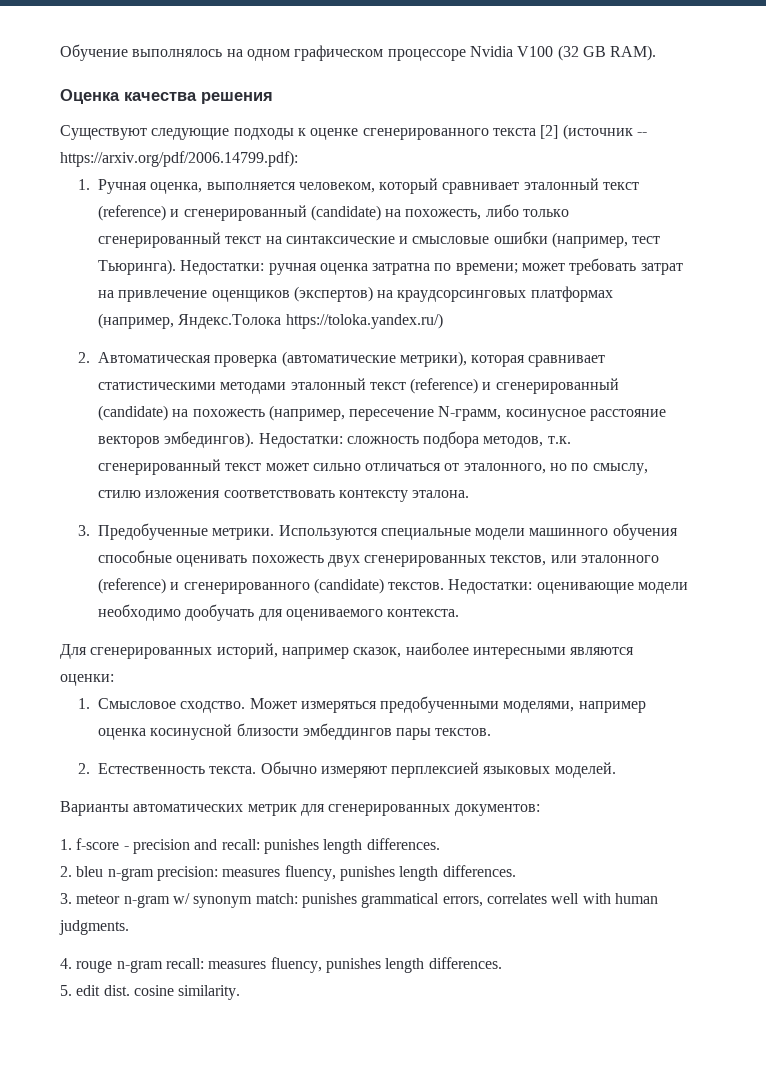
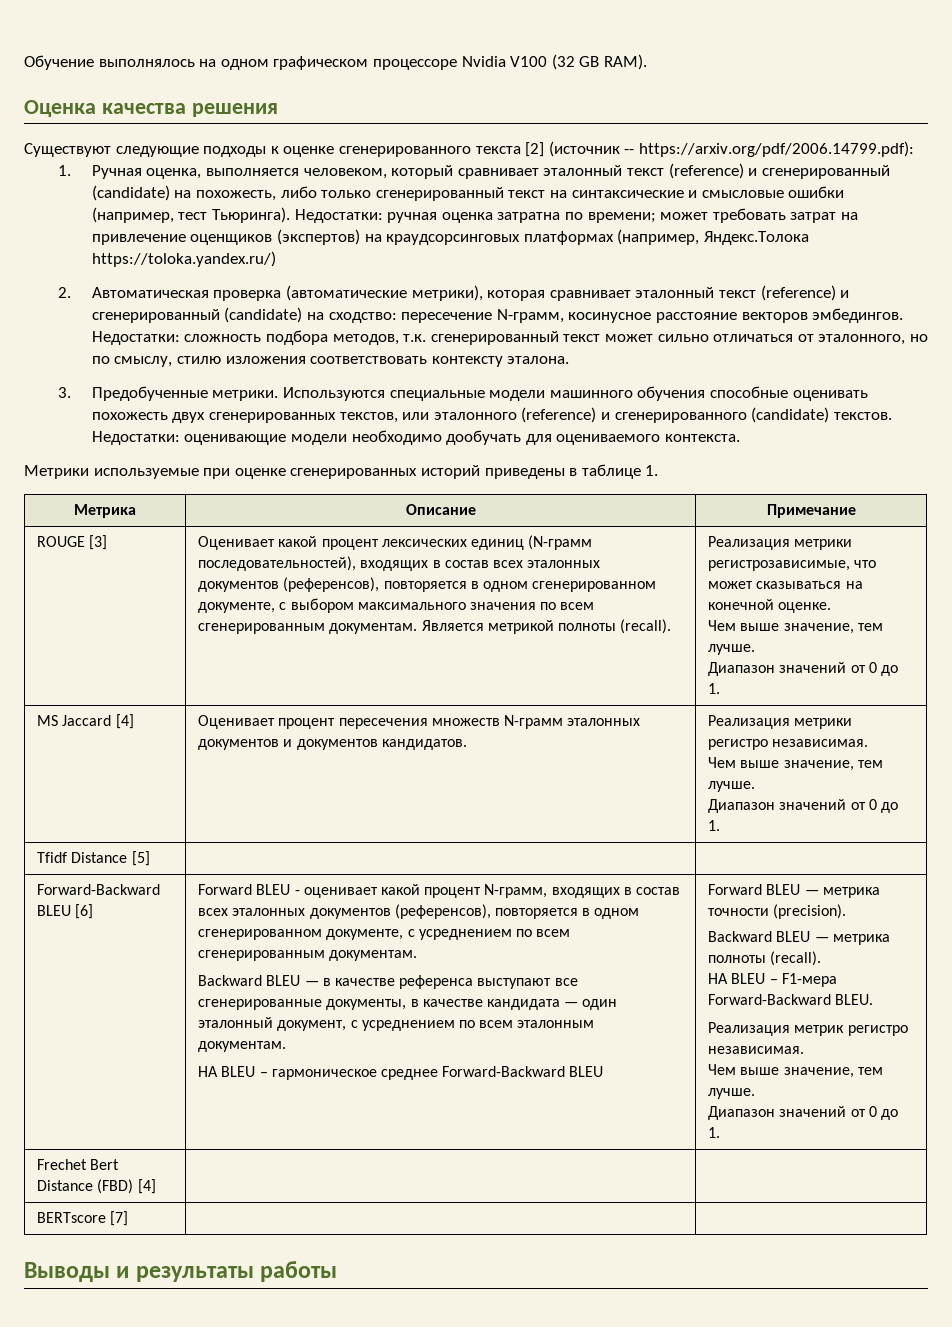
- 2. Автоматическая проверка (автоматические метрики), которая сравнивает статистическими методами эталонный текст (reference) и сгенерированный (candidate) на похожесть (например, пересечение N-грамм, косинусное расстояние векторов эмбедингов).
+ 2. Автоматическая проверка (автоматические метрики), которая сравнивает эталонный текст (reference) и сгенерированный (candidate) на сходство: пересечение N-грамм, косинусное расстояние векторов эмбедингов.
- Для сгенерированных историй, например сказок, наиболее интересными являются оценки:
- 1. Смысловое сходство. Может измеряться предобученными моделями, например оценка косинусной близости эмбеддингов пары текстов.
- 2. Естественность текста. Обычно измеряют перплексией языковых моделей.
- Варианты автоматических метрик для сгенерированных документов:
- 1. f-score - precision and recall: punishes length differences.
- 2. bleu n-gram precision: measures fluency, punishes length differences.
- 3. meteor n-gram w/ synonym match: punishes grammatical errors, correlates well with human judgments.
- 4. rouge n-gram recall: measures fluency, punishes length differences.
- 5. edit dist. cosine similarity.
+ Метрики используемые при оценке сгенерированных историй приведены в таблице 1.
+ Метрика | Описание | Примечание
+ ROUGE [3] | Оценивает какой процент лексических единиц (N-грамм последовательностей), входящих в состав всех эталонных документов (референсов), повторяется в одном сгенерированном документе, с выбором максимального значения по всем сгенерированным документам. Является метрикой полноты (recall). | Реализация метрики регистрозависимые, что может сказываться на конечной оценке.
+ Чем выше значение, тем лучше.
+ Диапазон значений от 0 до 1.
+ MS Jaccard [4] | Оценивает процент пересечения множеств N-грамм эталонных документов и документов кандидатов. | Реализация метрики регистро независимая.
+ Чем выше значение, тем лучше.
+ Диапазон значений от 0 до 1.
+ Tfidf Distance [5] | |
+ Forward-Backward BLEU [6] | Forward BLEU - оценивает какой процент N-грамм, входящих в состав всех эталонных документов (референсов), повторяется в одном сгенерированном документе, с усреднением по всем сгенерированным документам.
+ Backward BLEU — в качестве референса выступают все сгенерированные документы, в качестве кандидата — один эталонный документ, с усреднением по всем эталонным документам.
+ HA BLEU – гармоническое среднее Forward-Backward BLEU | Forward BLEU — метрика точности (precision).
+ Backward BLEU — метрика полноты (recall).
+ HA BLEU – F1-мера Forward-Backward BLEU.
+ Реализация метрик регистро независимая.
+ Чем выше значение, тем лучше.
+ Диапазон значений от 0 до 1.
+ Frechet Bert Distance (FBD) [4] | |
+ BERTscore [7] | |
+ Выводы и результаты работы

